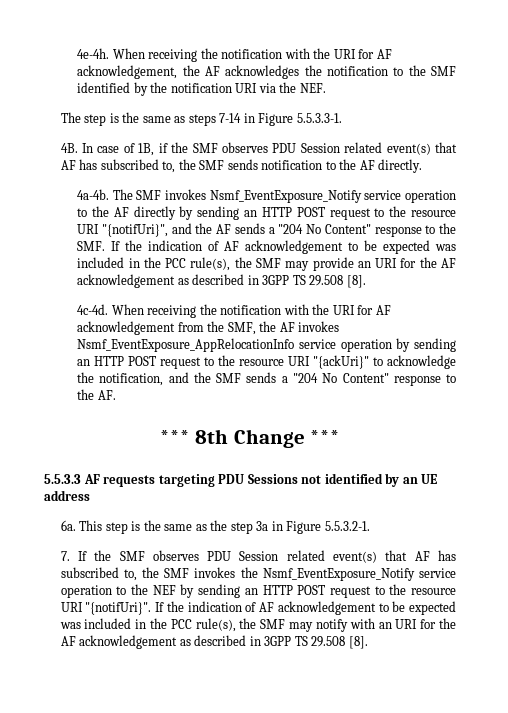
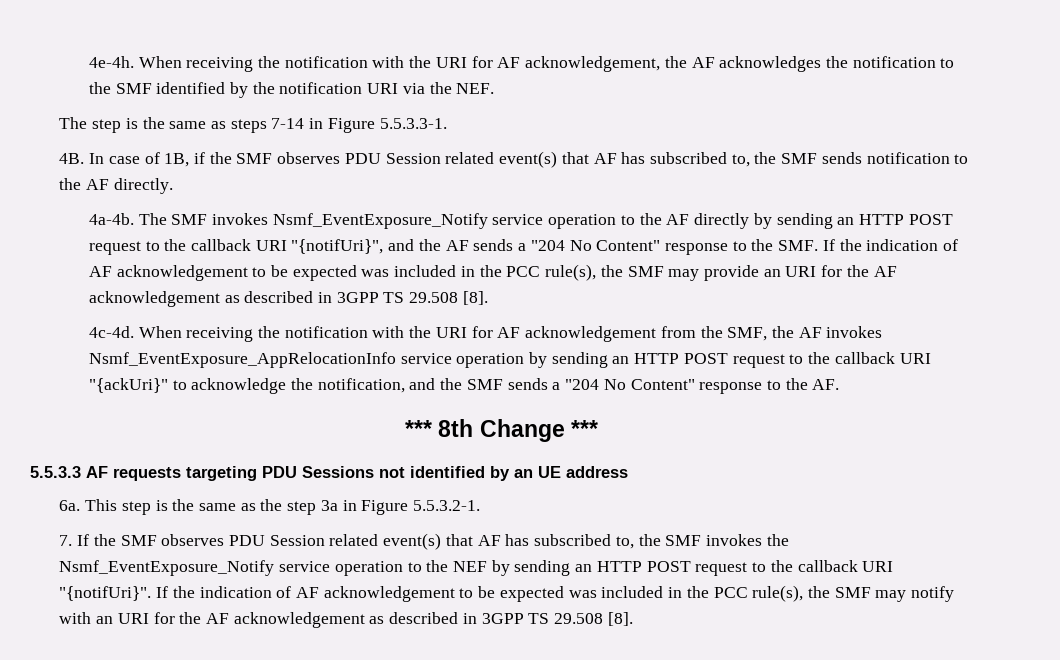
- The SMF invokes Nsmf_EventExposure_Notify service operation to the AF directly by sending an HTTP POST request to the resource URI "{notifUri}", and the AF sends a "204 No Content" response to the SMF. If the indication of AF acknowledgement to be expected was included in the PCC rule(s), the SMF may provide an URI for the AF acknowledgement as described in 3GPP TS 29.508 [8].
+ The SMF invokes Nsmf_EventExposure_Notify service operation to the AF directly by sending an HTTP POST request to the callback URI "{notifUri}", and the AF sends a "204 No Content" response to the SMF. If the indication of AF acknowledgement to be expected was included in the PCC rule(s), the SMF may provide an URI for the AF acknowledgement as described in 3GPP TS 29.508 [8].
- When receiving the notification with the URI for AF acknowledgement from the SMF, the AF invokes Nsmf_EventExposure_AppRelocationInfo service operation by sending an HTTP POST request to the resource URI "{ackUri}" to acknowledge the notification, and the SMF sends a "204 No Content" response to the AF.
+ When receiving the notification with the URI for AF acknowledgement from the SMF, the AF invokes Nsmf_EventExposure_AppRelocationInfo service operation by sending an HTTP POST request to the callback URI "{ackUri}" to acknowledge the notification, and the SMF sends a "204 No Content" response to the AF.
- 7. If the SMF observes PDU Session related event(s) that AF has subscribed to, the SMF invokes the Nsmf_EventExposure_Notify service operation to the NEF by sending an HTTP POST request to the resource URI "{notifUri}".
+ 7. If the SMF observes PDU Session related event(s) that AF has subscribed to, the SMF invokes the Nsmf_EventExposure_Notify service operation to the NEF by sending an HTTP POST request to the callback URI "{notifUri}".

